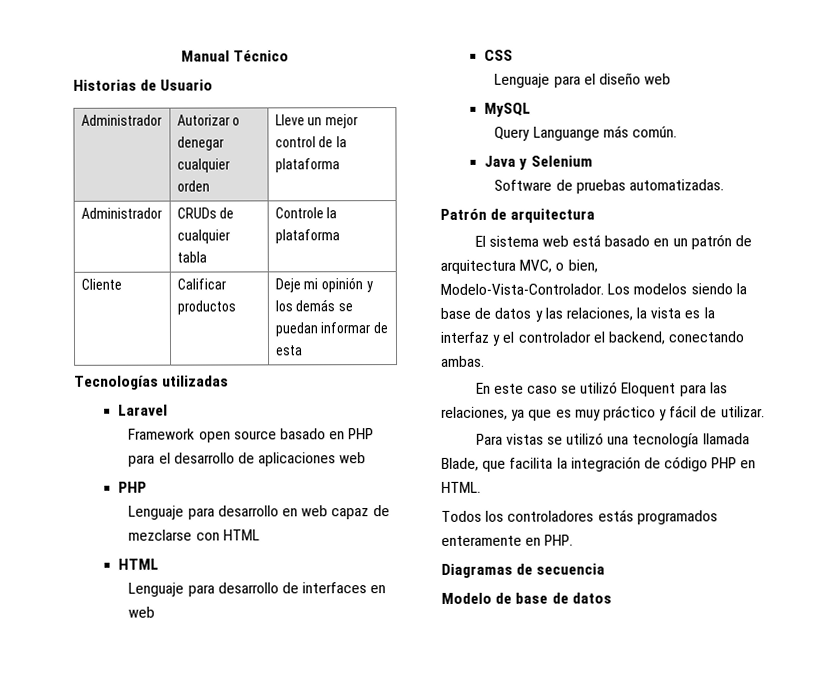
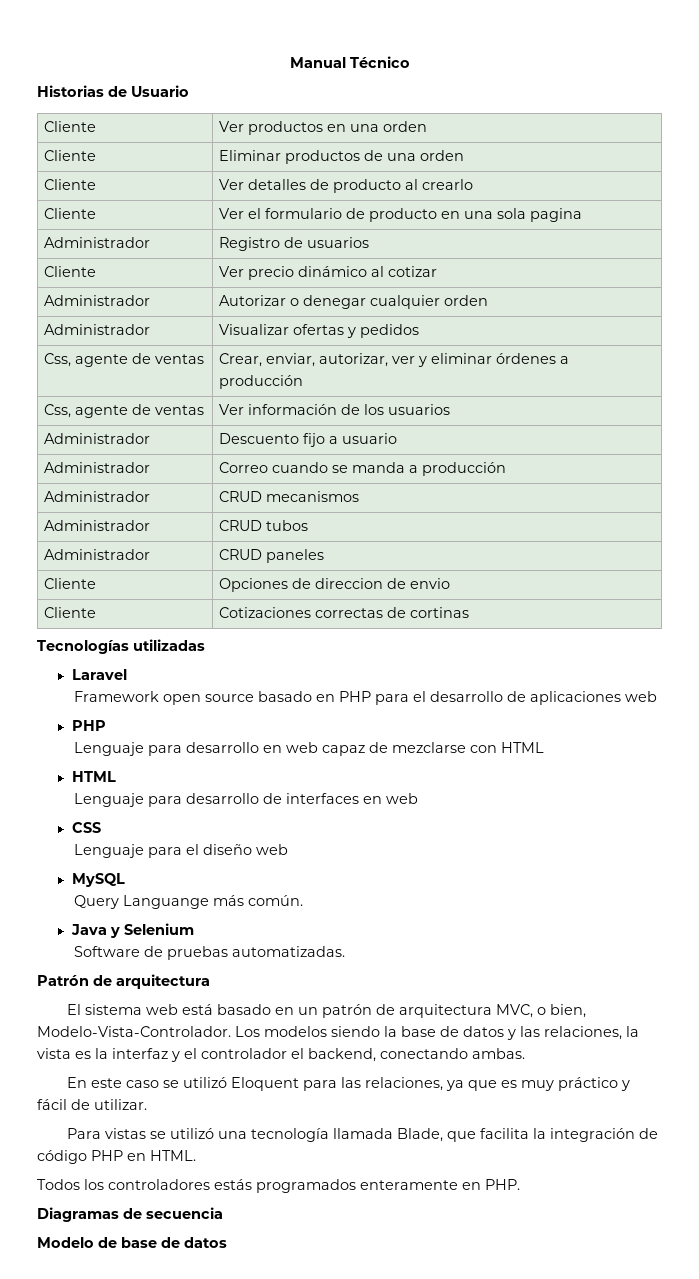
+ Cliente | Ver productos en una orden
+ Cliente | Eliminar productos de una orden
+ Cliente | Ver detalles de producto al crearlo
+ Cliente | Ver el formulario de producto en una sola pagina
+ Administrador | Registro de usuarios
+ Cliente | Ver precio dinámico al cotizar
- Administrador | Autorizar o denegar cualquier orden | Lleve un mejor control de la plataforma
- Administrador | CRUDs de cualquier tabla | Controle la plataforma
- Cliente | Calificar productos | Deje mi opinión y los demás se puedan informar de esta
+ Administrador | Autorizar o denegar cualquier orden
+ Administrador | Visualizar ofertas y pedidos
+ Css, agente de ventas | Crear, enviar, autorizar, ver y eliminar órdenes a producción
+ Css, agente de ventas | Ver información de los usuarios
+ Administrador | Descuento fijo a usuario
+ Administrador | Correo cuando se manda a producción
+ Administrador | CRUD mecanismos
+ Administrador | CRUD tubos
+ Administrador | CRUD paneles
+ Cliente | Opciones de direccion de envio
+ Cliente | Cotizaciones correctas de cortinas

